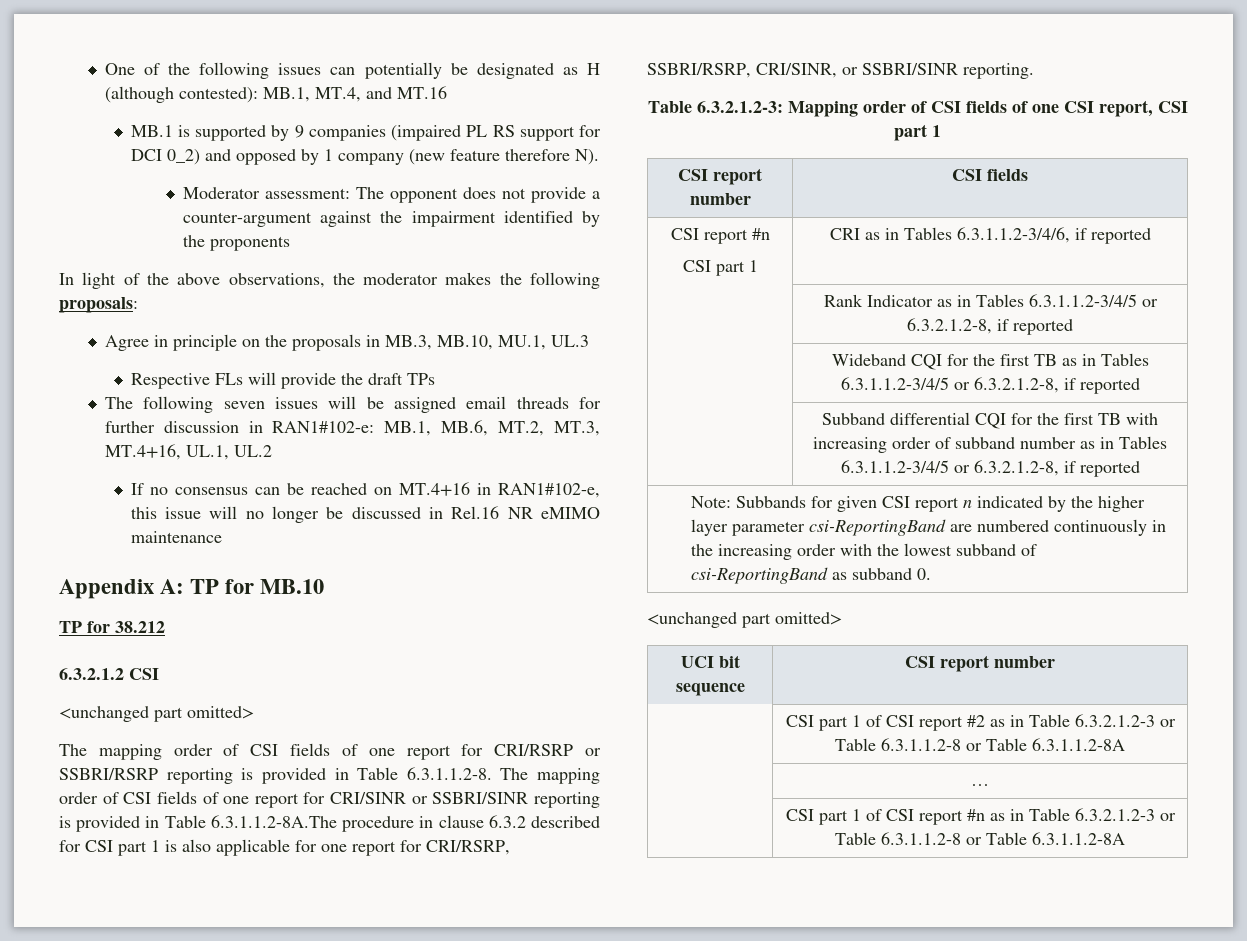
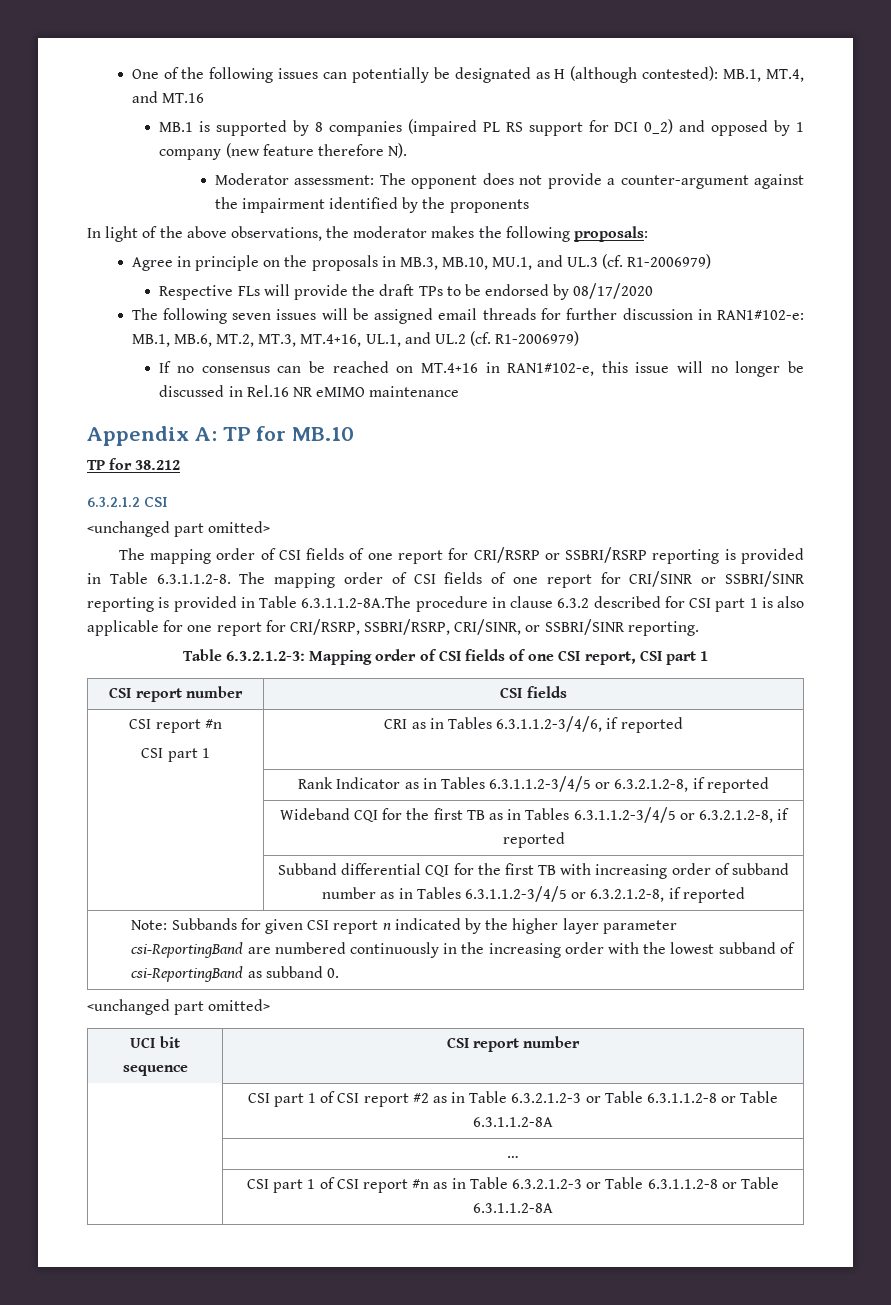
- MB.1 is supported by 9 companies (impaired PL RS support for DCI 0_2) and opposed by 1 company (new feature therefore N).
+ MB.1 is supported by 8 companies (impaired PL RS support for DCI 0_2) and opposed by 1 company (new feature therefore N).
- Agree in principle on the proposals in MB.3, MB.10, MU.1, UL.3
+ Agree in principle on the proposals in MB.3, MB.10, MU.1, and UL.3 (cf. R1-2006979)
- Respective FLs will provide the draft TPs
+ Respective FLs will provide the draft TPs to be endorsed by 08/17/2020
- The following seven issues will be assigned email threads for further discussion in RAN1#102-e: MB.1, MB.6, MT.2, MT.3, MT.4+16, UL.1, UL.2
+ The following seven issues will be assigned email threads for further discussion in RAN1#102-e: MB.1, MB.6, MT.2, MT.3, MT.4+16, UL.1, and UL.2 (cf. R1-2006979)

